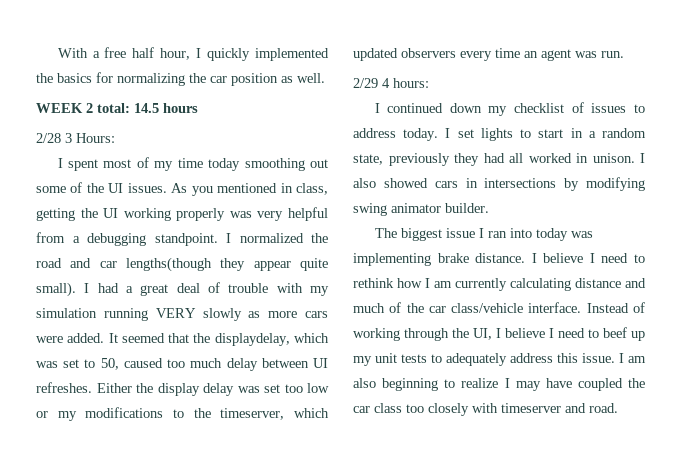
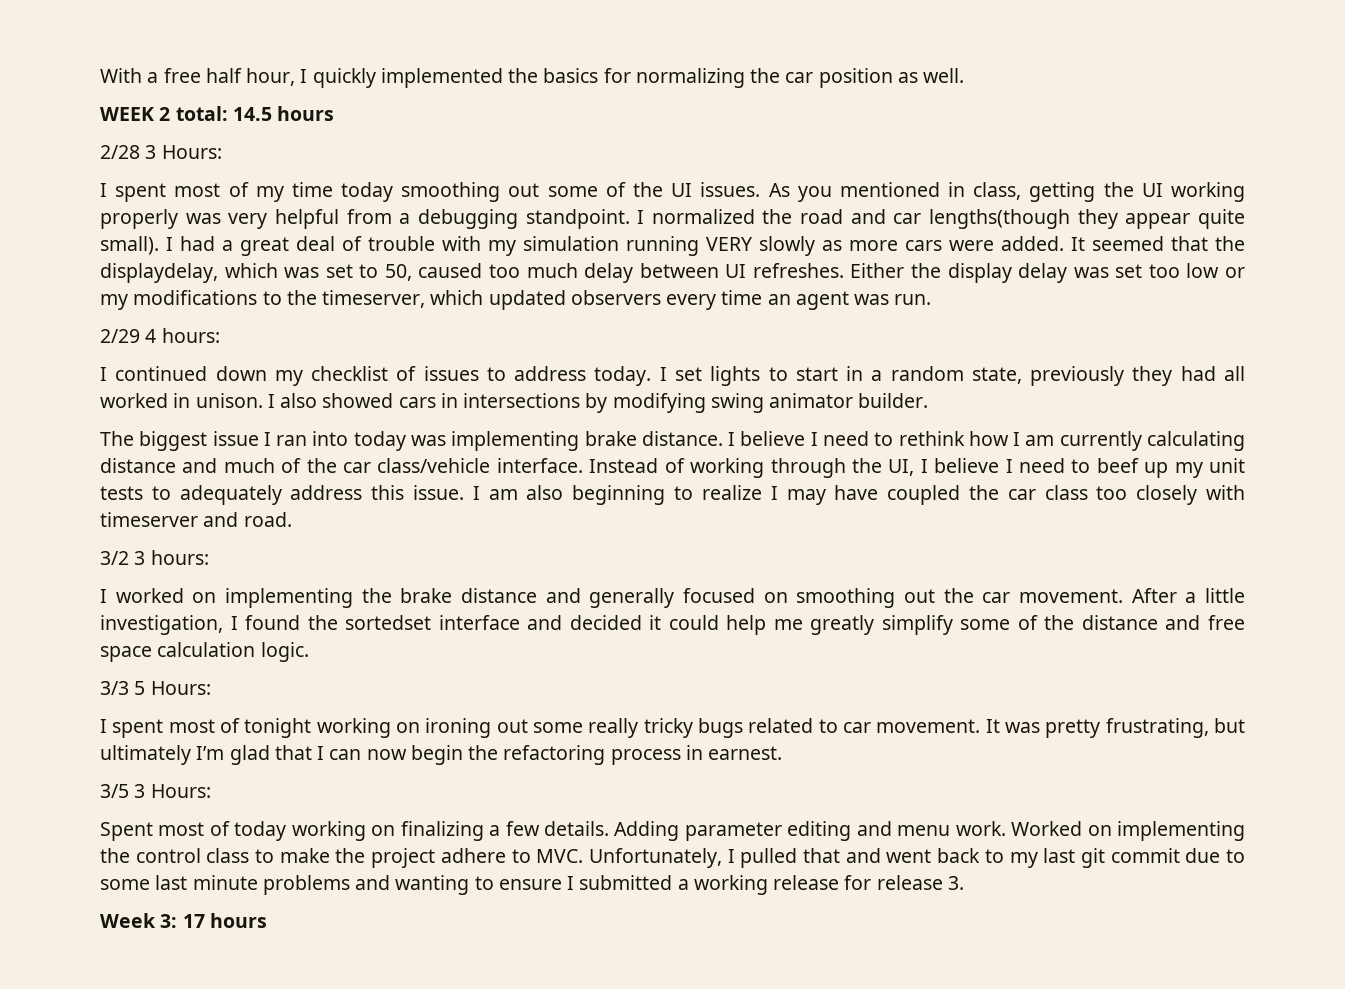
+ 3/2 3 hours:
+ I worked on implementing the brake distance and generally focused on smoothing out the car movement. After a little investigation, I found the sortedset interface and decided it could help me greatly simplify some of the distance and free space calculation logic.
+ 3/3 5 Hours:
+ I spent most of tonight working on ironing out some really tricky bugs related to car movement. It was pretty frustrating, but ultimately I’m glad that I can now begin the refactoring process in earnest.
+ 3/5 3 Hours:
+ Spent most of today working on finalizing a few details. Adding parameter editing and menu work. Worked on implementing the control class to make the project adhere to MVC. Unfortunately, I pulled that and went back to my last git commit due to some last minute problems and wanting to ensure I submitted a working release for release 3.
+ Week 3: 17 hours

